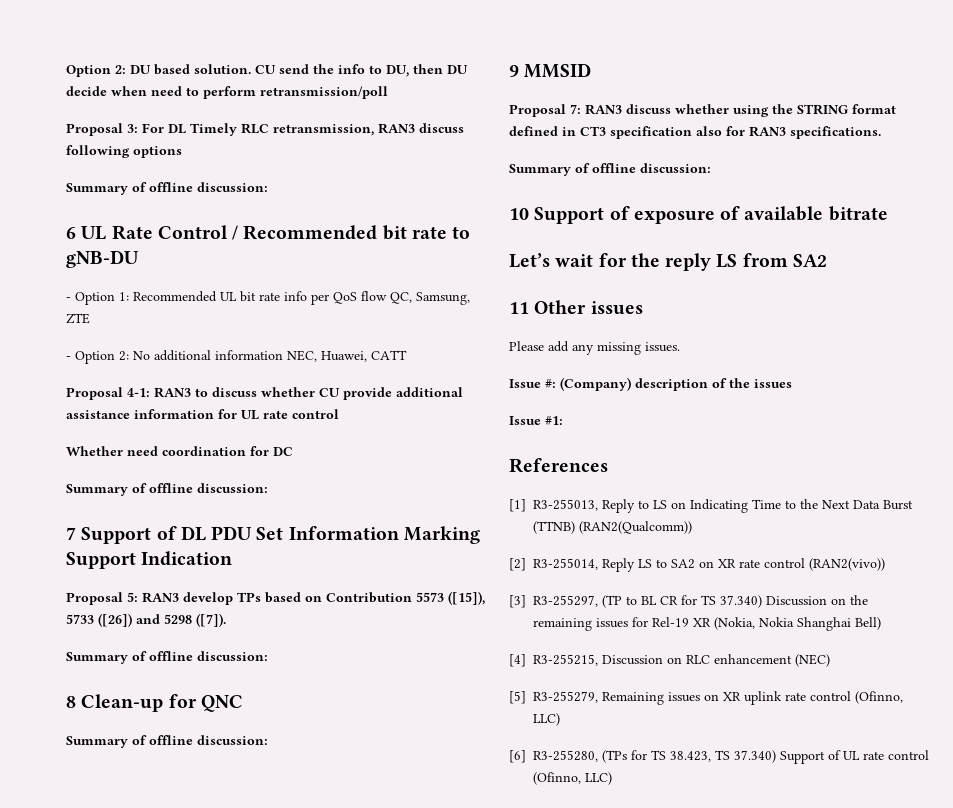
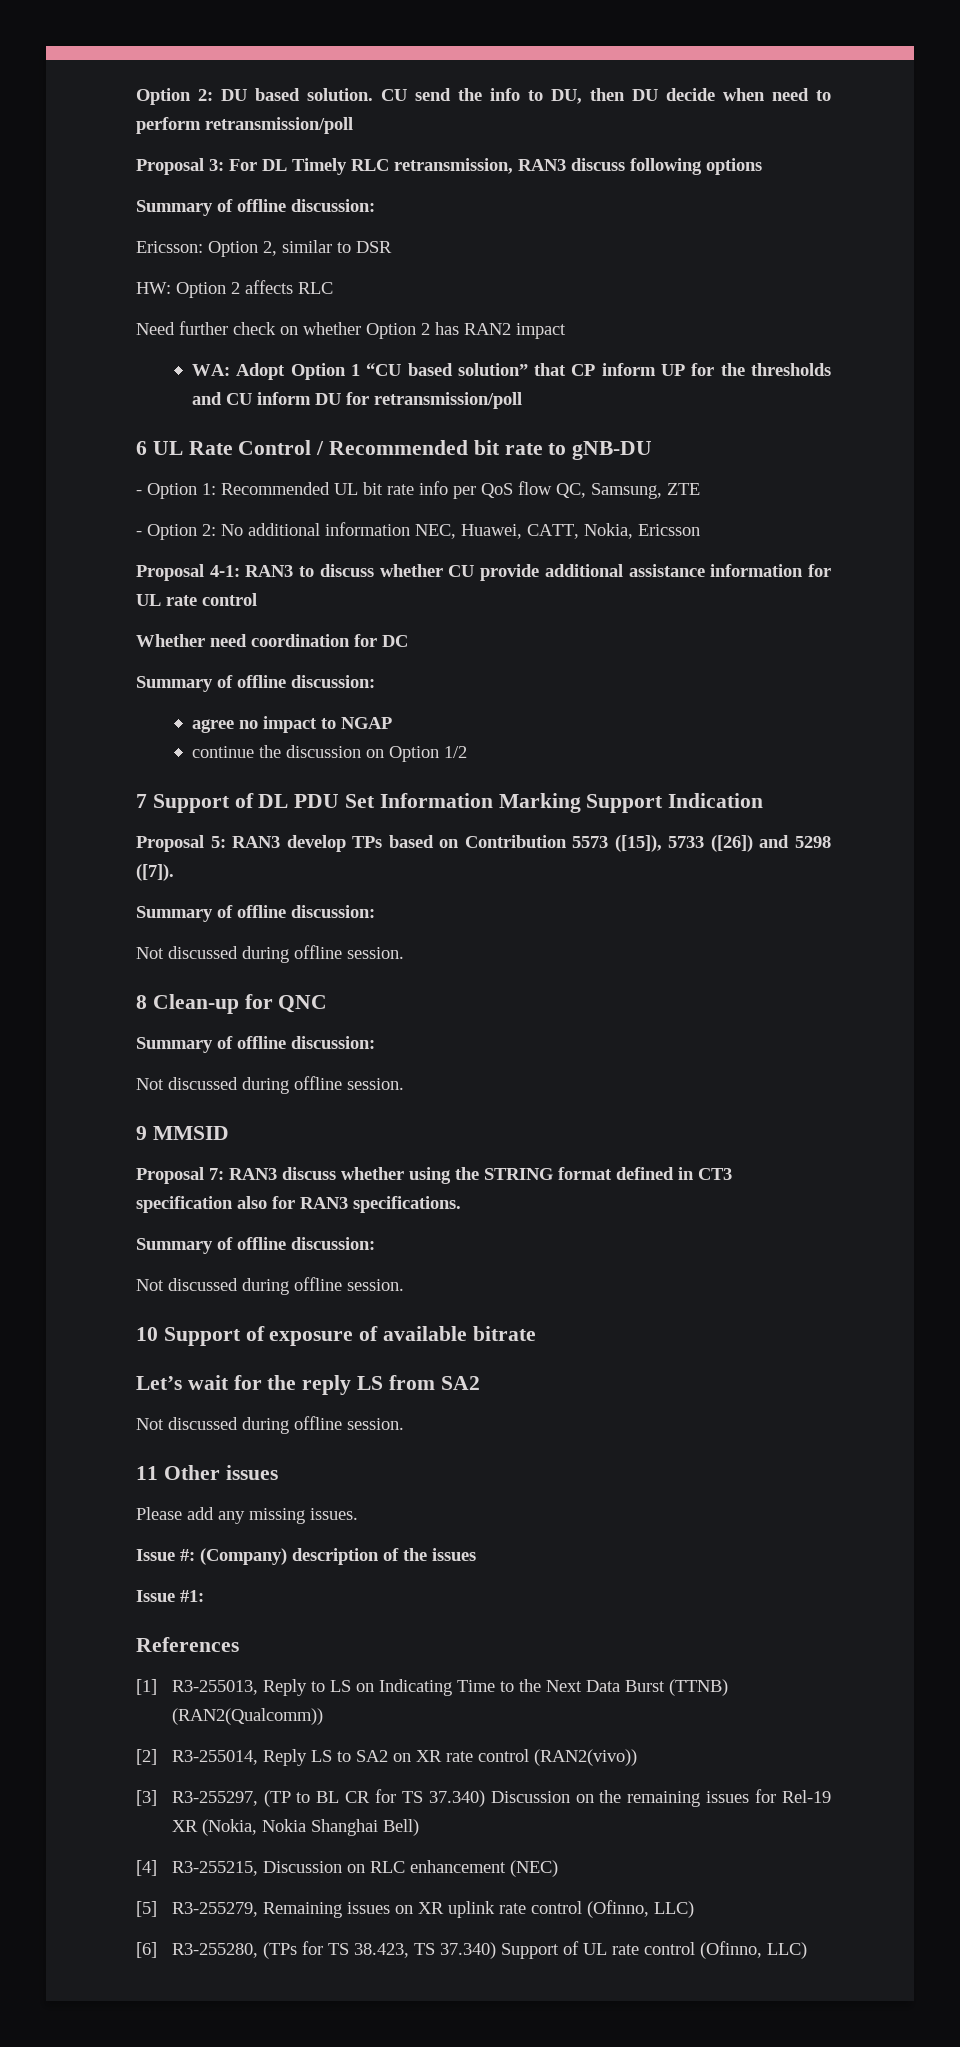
+ Ericsson: Option 2, similar to DSR
+ HW: Option 2 affects RLC
+ Need further check on whether Option 2 has RAN2 impact
+ WA: Adopt Option 1 “CU based solution” that CP inform UP for the thresholds and CU inform DU for retransmission/poll
- - Option 2: No additional information NEC, Huawei, CATT
+ - Option 2: No additional information NEC, Huawei, CATT, Nokia, Ericsson
+ agree no impact to NGAP
+ continue the discussion on Option 1/2
  Proposal 5: RAN3 develop TPs based on Contribution 5573 ([15]), 5733 ([26]) and 5298 ([7]).
  Summary of offline discussion:
+ Not discussed during offline session.
  8 Clean-up for QNC
  Summary of offline discussion:
+ Not discussed during offline session.
  Proposal 7: RAN3 discuss whether using the STRING format defined in CT3 specification also for RAN3 specifications.
  Summary of offline discussion:
+ Not discussed during offline session.
  Let’s wait for the reply LS from SA2
+ Not discussed during offline session.

